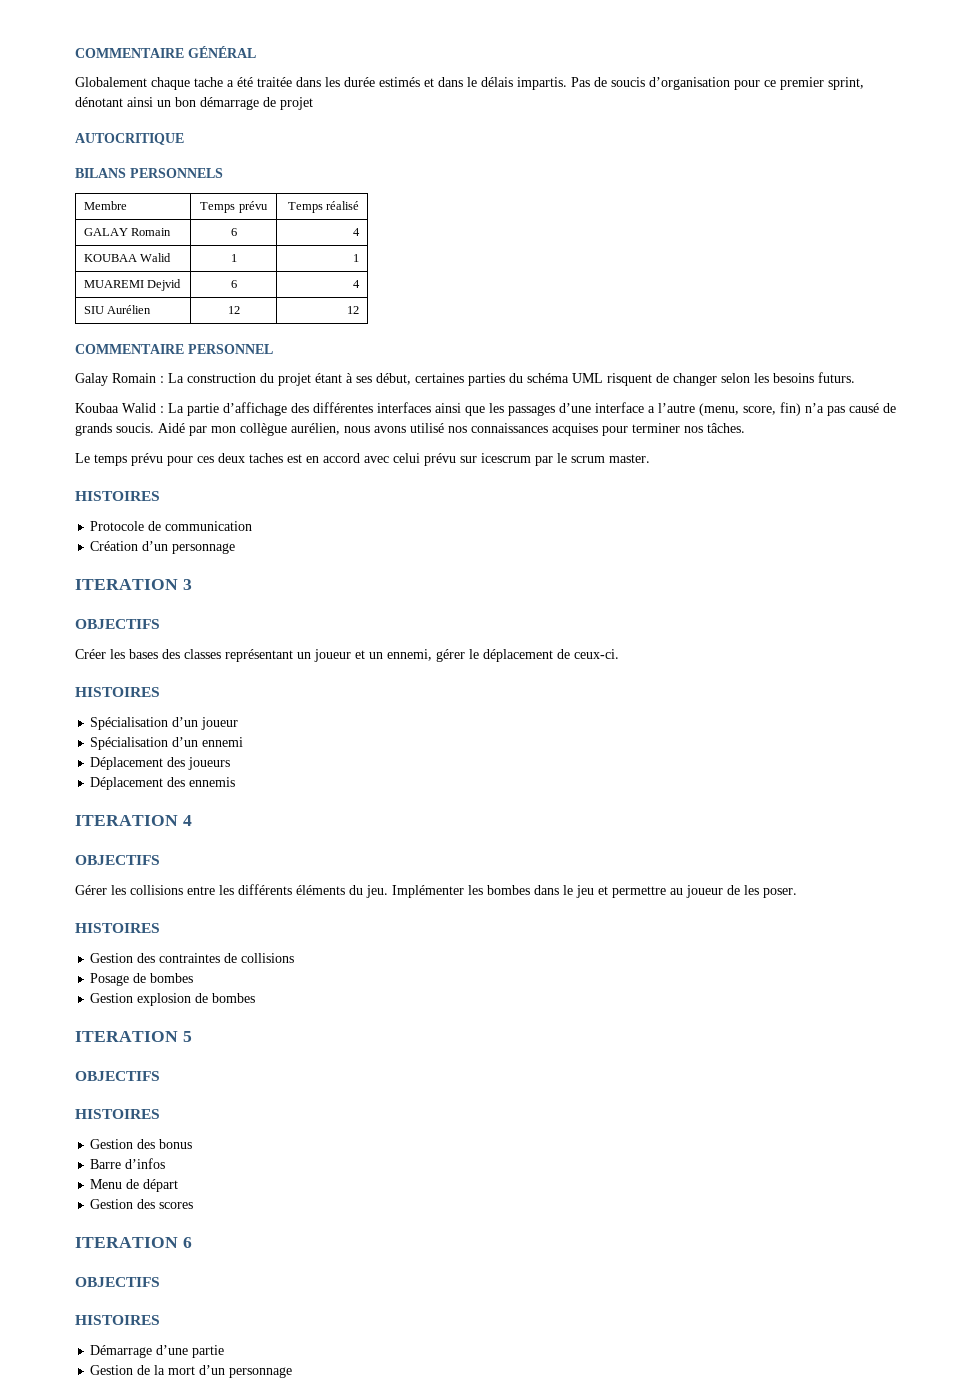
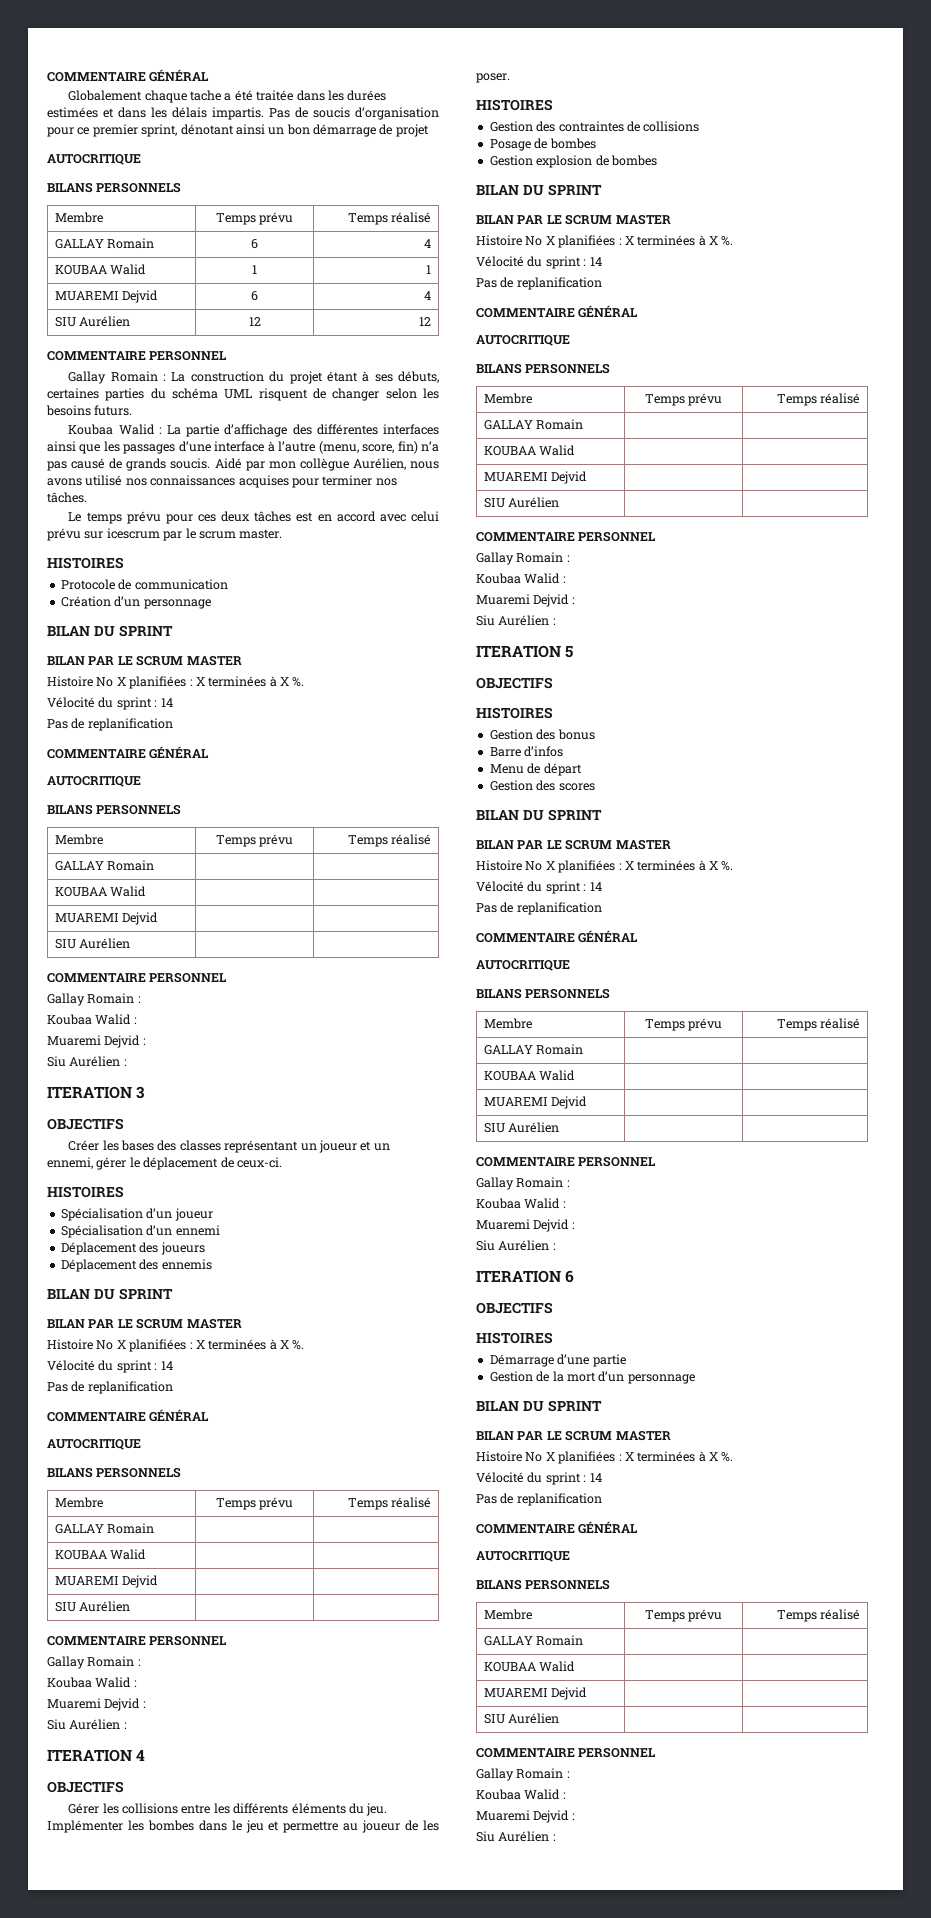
- Globalement chaque tache a été traitée dans les durée estimés et dans le délais impartis.
+ Globalement chaque tache a été traitée dans les durées estimées et dans les délais impartis.
- GALAY Romain | 6 | 4
+ GALLAY Romain | 6 | 4
- Galay Romain : La construction du projet étant à ses début, certaines parties du schéma UML risquent de changer selon les besoins futurs.
+ Gallay Romain : La construction du projet étant à ses débuts, certaines parties du schéma UML risquent de changer selon les besoins futurs.
- Koubaa Walid : La partie d’affichage des différentes interfaces ainsi que les passages d’une interface a l’autre (menu, score, fin) n’a pas causé de grands soucis.
+ Koubaa Walid : La partie d’affichage des différentes interfaces ainsi que les passages d’une interface à l’autre (menu, score, fin) n’a pas causé de grands soucis.
- Aidé par mon collègue aurélien, nous avons utilisé nos connaissances acquises pour terminer nos tâches.
+ Aidé par mon collègue Aurélien, nous avons utilisé nos connaissances acquises pour terminer nos tâches.
- Le temps prévu pour ces deux taches est en accord avec celui prévu sur icescrum par le scrum master.
+ Le temps prévu pour ces deux tâches est en accord avec celui prévu sur icescrum par le scrum master.
  Création d’un personnage
+ BILAN DU SPRINT
+ BILAN PAR LE SCRUM MASTER
+ Histoire No X planifiées : X terminées à X %.
+ Vélocité du sprint : 14
+ Pas de replanification
+ COMMENTAIRE GÉNÉRAL
+ AUTOCRITIQUE
+ BILANS PERSONNELS
+ Membre | Temps prévu | Temps réalisé
+ GALLAY Romain | |
+ KOUBAA Walid | |
+ MUAREMI Dejvid | |
+ SIU Aurélien | |
+ COMMENTAIRE PERSONNEL
+ Gallay Romain :
+ Koubaa Walid :
+ Muaremi Dejvid :
+ Siu Aurélien :
  Déplacement des ennemis
+ BILAN DU SPRINT
+ BILAN PAR LE SCRUM MASTER
+ Histoire No X planifiées : X terminées à X %.
+ Vélocité du sprint : 14
+ Pas de replanification
+ COMMENTAIRE GÉNÉRAL
+ AUTOCRITIQUE
+ BILANS PERSONNELS
+ Membre | Temps prévu | Temps réalisé
+ GALLAY Romain | |
+ KOUBAA Walid | |
+ MUAREMI Dejvid | |
+ SIU Aurélien | |
+ COMMENTAIRE PERSONNEL
+ Gallay Romain :
+ Koubaa Walid :
+ Muaremi Dejvid :
+ Siu Aurélien :
  Gestion explosion de bombes
+ BILAN DU SPRINT
+ BILAN PAR LE SCRUM MASTER
+ Histoire No X planifiées : X terminées à X %.
+ Vélocité du sprint : 14
+ Pas de replanification
+ COMMENTAIRE GÉNÉRAL
+ AUTOCRITIQUE
+ BILANS PERSONNELS
+ Membre | Temps prévu | Temps réalisé
+ GALLAY Romain | |
+ KOUBAA Walid | |
+ MUAREMI Dejvid | |
+ SIU Aurélien | |
+ COMMENTAIRE PERSONNEL
+ Gallay Romain :
+ Koubaa Walid :
+ Muaremi Dejvid :
+ Siu Aurélien :
  Gestion des scores
+ BILAN DU SPRINT
+ BILAN PAR LE SCRUM MASTER
+ Histoire No X planifiées : X terminées à X %.
+ Vélocité du sprint : 14
+ Pas de replanification
+ COMMENTAIRE GÉNÉRAL
+ AUTOCRITIQUE
+ BILANS PERSONNELS
+ Membre | Temps prévu | Temps réalisé
+ GALLAY Romain | |
+ KOUBAA Walid | |
+ MUAREMI Dejvid | |
+ SIU Aurélien | |
+ COMMENTAIRE PERSONNEL
+ Gallay Romain :
+ Koubaa Walid :
+ Muaremi Dejvid :
+ Siu Aurélien :
  Gestion de la mort d’un personnage
+ BILAN DU SPRINT
+ BILAN PAR LE SCRUM MASTER
+ Histoire No X planifiées : X terminées à X %.
+ Vélocité du sprint : 14
+ Pas de replanification
+ COMMENTAIRE GÉNÉRAL
+ AUTOCRITIQUE
+ BILANS PERSONNELS
+ Membre | Temps prévu | Temps réalisé
+ GALLAY Romain | |
+ KOUBAA Walid | |
+ MUAREMI Dejvid | |
+ SIU Aurélien | |
+ COMMENTAIRE PERSONNEL
+ Gallay Romain :
+ Koubaa Walid :
+ Muaremi Dejvid :
+ Siu Aurélien :

